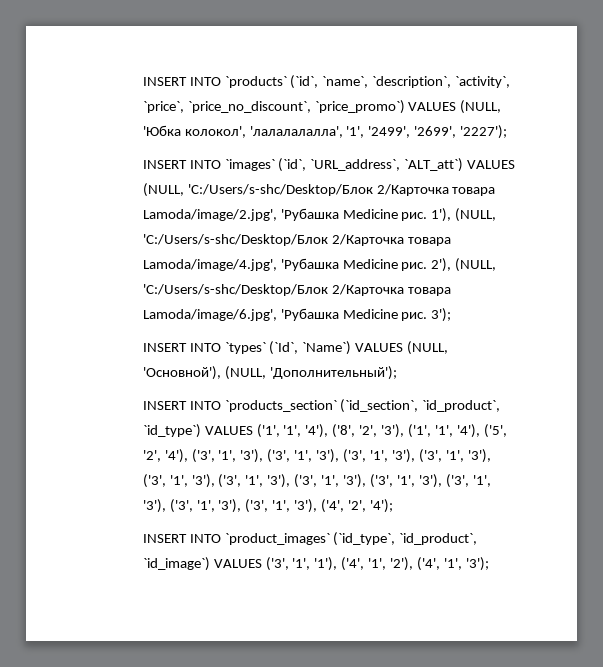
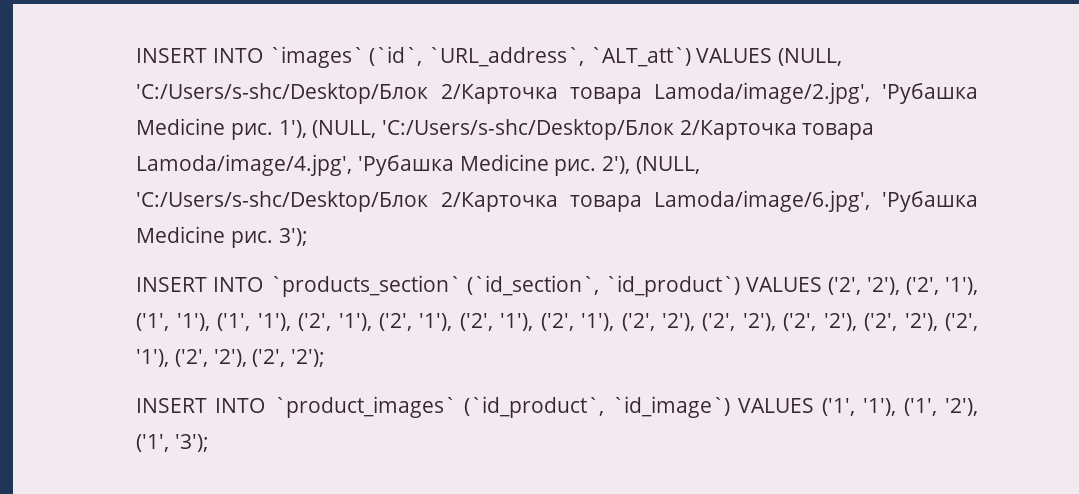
- INSERT INTO `products` (`id`, `name`, `description`, `activity`, `price`, `price_no_discount`, `price_promo`) VALUES (NULL, 'Юбка колокол', 'лалалалалла', '1', '2499', '2699', '2227');
- INSERT INTO `types` (`Id`, `Name`) VALUES (NULL, 'Основной'), (NULL, 'Дополнительный');
- INSERT INTO `products_section` (`id_section`, `id_product`, `id_type`) VALUES ('1', '1', '4'), ('8', '2', '3'), ('1', '1', '4'), ('5', '2', '4'), ('3', '1', '3'), ('3', '1', '3'), ('3', '1', '3'), ('3', '1', '3'), ('3', '1', '3'), ('3', '1', '3'), ('3', '1', '3'), ('3', '1', '3'), ('3', '1', '3'), ('3', '1', '3'), ('3', '1', '3'), ('4', '2', '4');
- INSERT INTO `product_images` (`id_type`, `id_product`, `id_image`) VALUES ('3', '1', '1'), ('4', '1', '2'), ('4', '1', '3');
+ INSERT INTO `products_section` (`id_section`, `id_product`) VALUES ('2', '2'), ('2', '1'), ('1', '1'), ('1', '1'), ('2', '1'), ('2', '1'), ('2', '1'), ('2', '1'), ('2', '2'), ('2', '2'), ('2', '2'), ('2', '2'), ('2', '1'), ('2', '2'), ('2', '2');
+ INSERT INTO `product_images` (`id_product`, `id_image`) VALUES ('1', '1'), ('1', '2'), ('1', '3');

